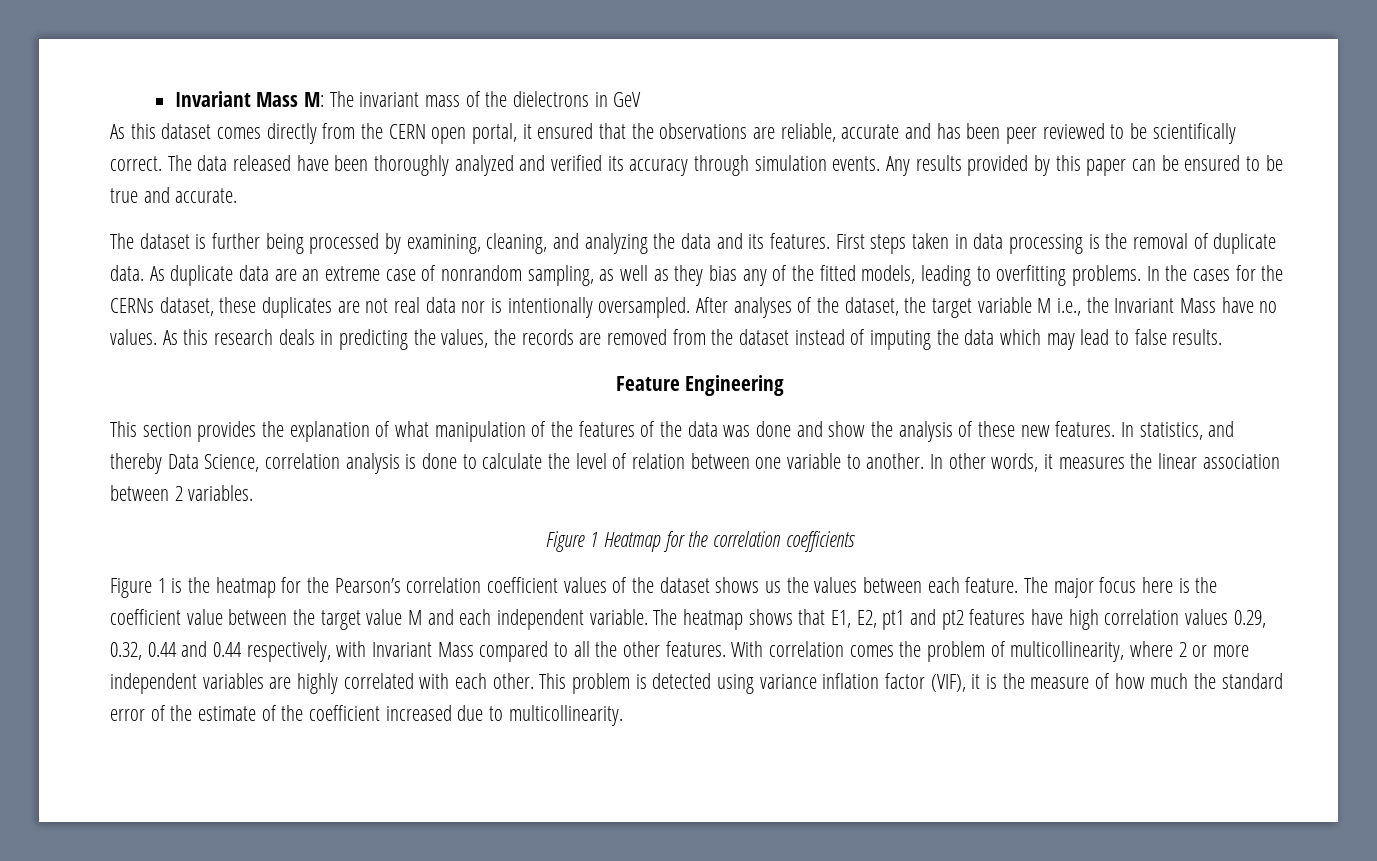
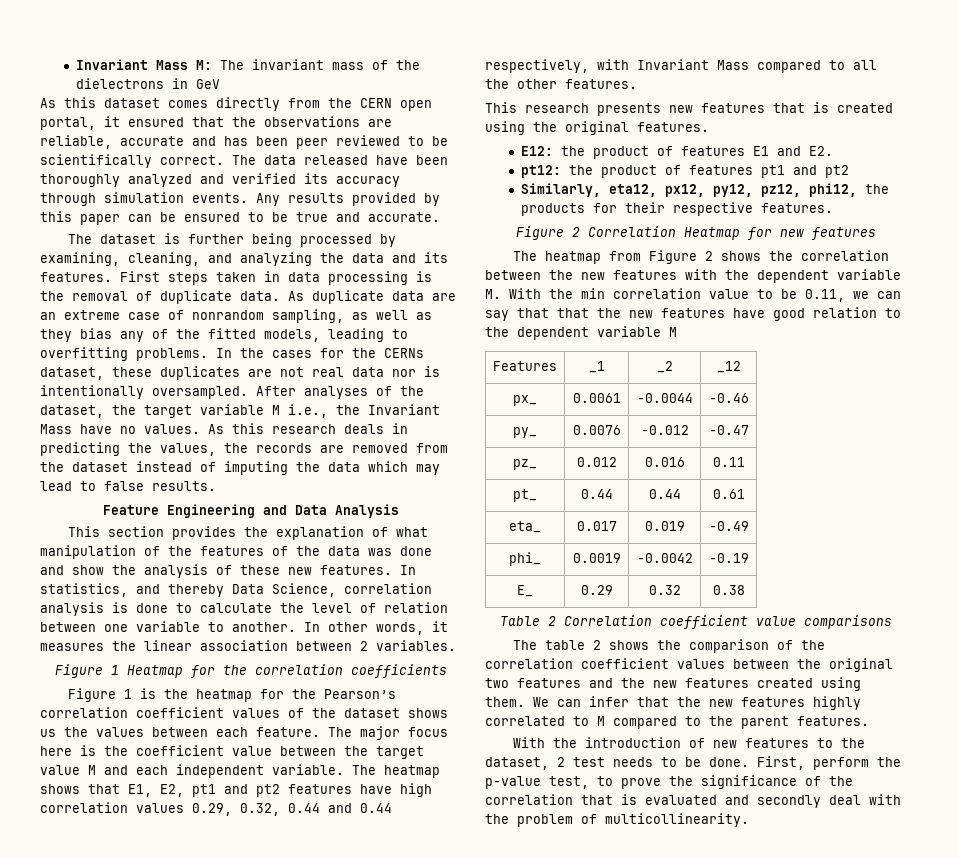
- Feature Engineering
+ Feature Engineering and Data Analysis
- The heatmap shows that E1, E2, pt1 and pt2 features have high correlation values 0.29, 0.32, 0.44 and 0.44 respectively, with Invariant Mass compared to all the other features. With correlation comes the problem of multicollinearity, where 2 or more independent variables are highly correlated with each other. This problem is detected using variance inflation factor (VIF), it is the measure of how much the standard error of the estimate of the coefficient increased due to multicollinearity.
+ The heatmap shows that E1, E2, pt1 and pt2 features have high correlation values 0.29, 0.32, 0.44 and 0.44 respectively, with Invariant Mass compared to all the other features.
+ This research presents new features that is created using the original features.
+ E12: the product of features E1 and E2.
+ pt12: the product of features pt1 and pt2
+ Similarly, eta12, px12, py12, pz12, phi12, the products for their respective features.
+ Figure 2 Correlation Heatmap for new features
+ The heatmap from Figure 2 shows the correlation between the new features with the dependent variable M. With the min correlation value to be 0.11, we can say that that the new features have good relation to the dependent variable M
+ Features | _1 | _2 | _12
+ px_ | 0.0061 | -0.0044 | -0.46
+ py_ | 0.0076 | -0.012 | -0.47
+ pz_ | 0.012 | 0.016 | 0.11
+ pt_ | 0.44 | 0.44 | 0.61
+ eta_ | 0.017 | 0.019 | -0.49
+ phi_ | 0.0019 | -0.0042 | -0.19
+ E_ | 0.29 | 0.32 | 0.38
+ Table 2 Correlation coefficient value comparisons
+ The table 2 shows the comparison of the correlation coefficient values between the original two features and the new features created using them. We can infer that the new features highly correlated to M compared to the parent features.
+ With the introduction of new features to the dataset, 2 test needs to be done. First, perform the p-value test, to prove the significance of the correlation that is evaluated and secondly deal with the problem of multicollinearity.

